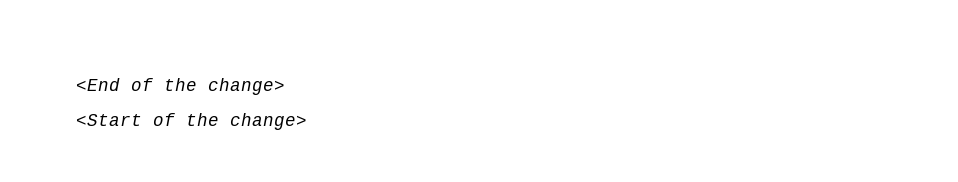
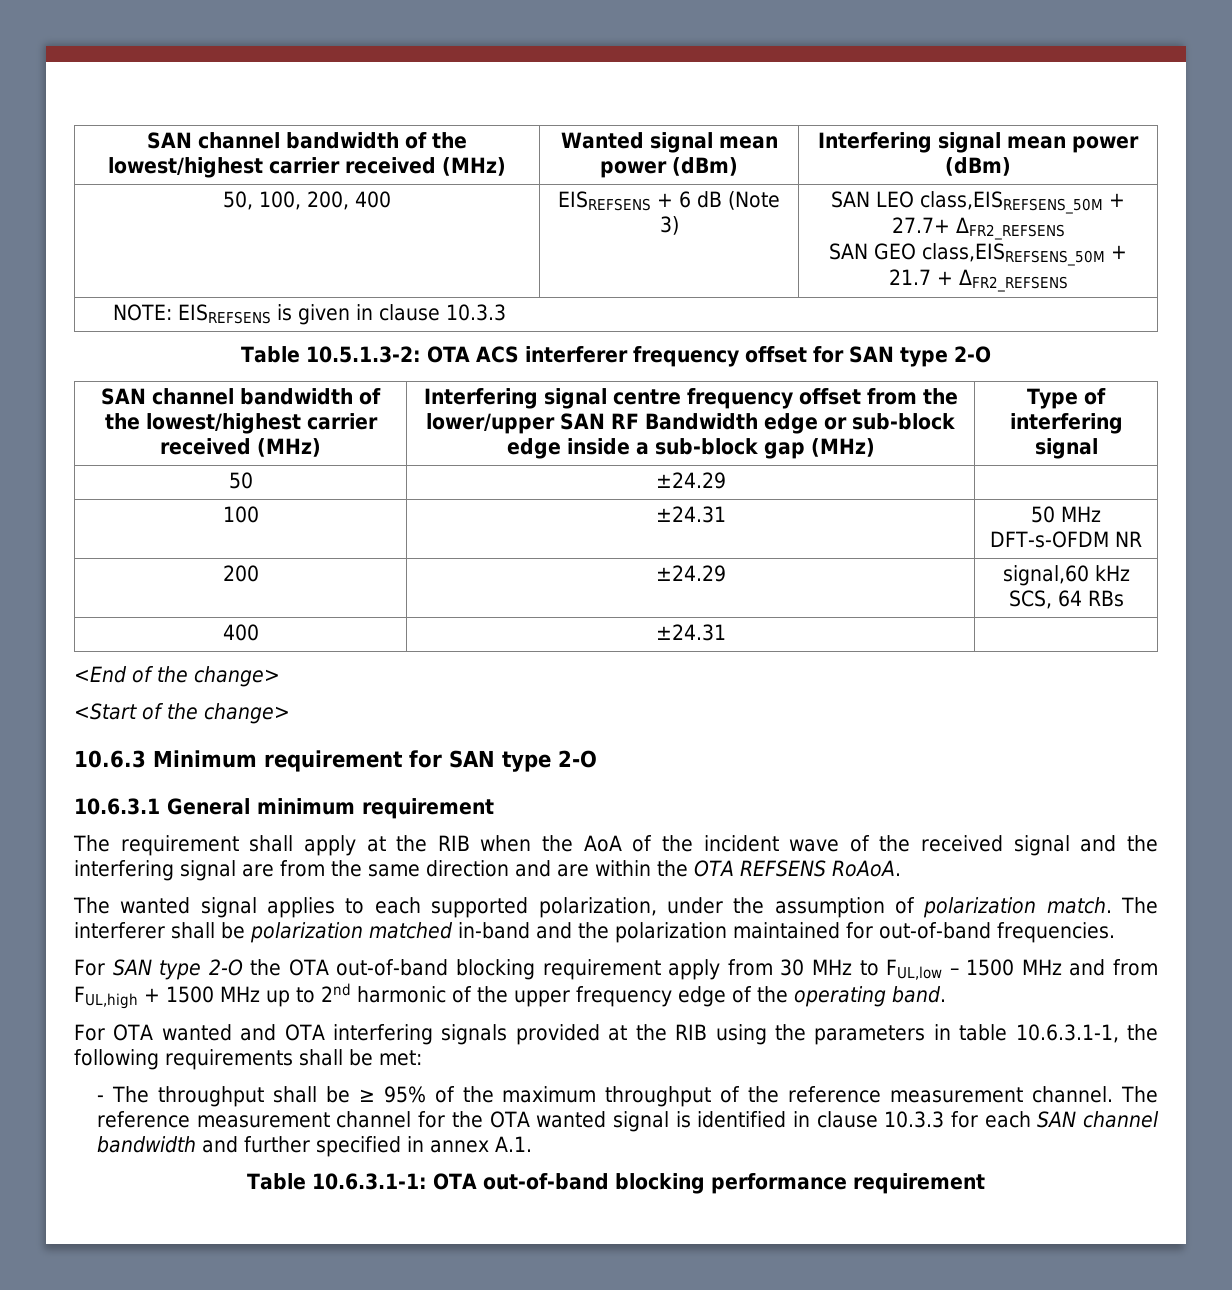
+ SAN channel bandwidth of the lowest/highest carrier received (MHz) | Wanted signal mean power (dBm) | Interfering signal mean power (dBm)
+ 50, 100, 200, 400 | EISREFSENS + 6 dB (Note 3) | SAN LEO class,EISREFSENS_50M + 27.7+ ΔFR2_REFSENS
+ SAN GEO class,EISREFSENS_50M + 21.7 + ΔFR2_REFSENS
+ NOTE: EISREFSENS is given in clause 10.3.3
+ Table 10.5.1.3-2: OTA ACS interferer frequency offset for SAN type 2-O
+ SAN channel bandwidth of the lowest/highest carrier received (MHz) | Interfering signal centre frequency offset from the lower/upper SAN RF Bandwidth edge or sub-block edge inside a sub-block gap (MHz) | Type of interfering signal
+ 50 | ±24.29 |
+ 100 | ±24.31 | 50 MHz DFT-s-OFDM NR
+ 200 | ±24.29 | signal,60 kHz SCS, 64 RBs
+ 400 | ±24.31 |
+ 10.6.3 Minimum requirement for SAN type 2-O
+ 10.6.3.1 General minimum requirement
+ The requirement shall apply at the RIB when the AoA of the incident wave of the received signal and the interfering signal are from the same direction and are within the OTA REFSENS RoAoA.
+ The wanted signal applies to each supported polarization, under the assumption of polarization match. The interferer shall be polarization matched in-band and the polarization maintained for out-of-band frequencies.
+ For SAN type 2-O the OTA out-of-band blocking requirement apply from 30 MHz to FUL,low – 1500 MHz and from FUL,high + 1500 MHz up to 2nd harmonic of the upper frequency edge of the operating band.
+ For OTA wanted and OTA interfering signals provided at the RIB using the parameters in table 10.6.3.1-1, the following requirements shall be met:
+ - The throughput shall be ≥ 95% of the maximum throughput of the reference measurement channel. The reference measurement channel for the OTA wanted signal is identified in clause 10.3.3 for each SAN channel bandwidth and further specified in annex A.1.
+ Table 10.6.3.1-1: OTA out-of-band blocking performance requirement

